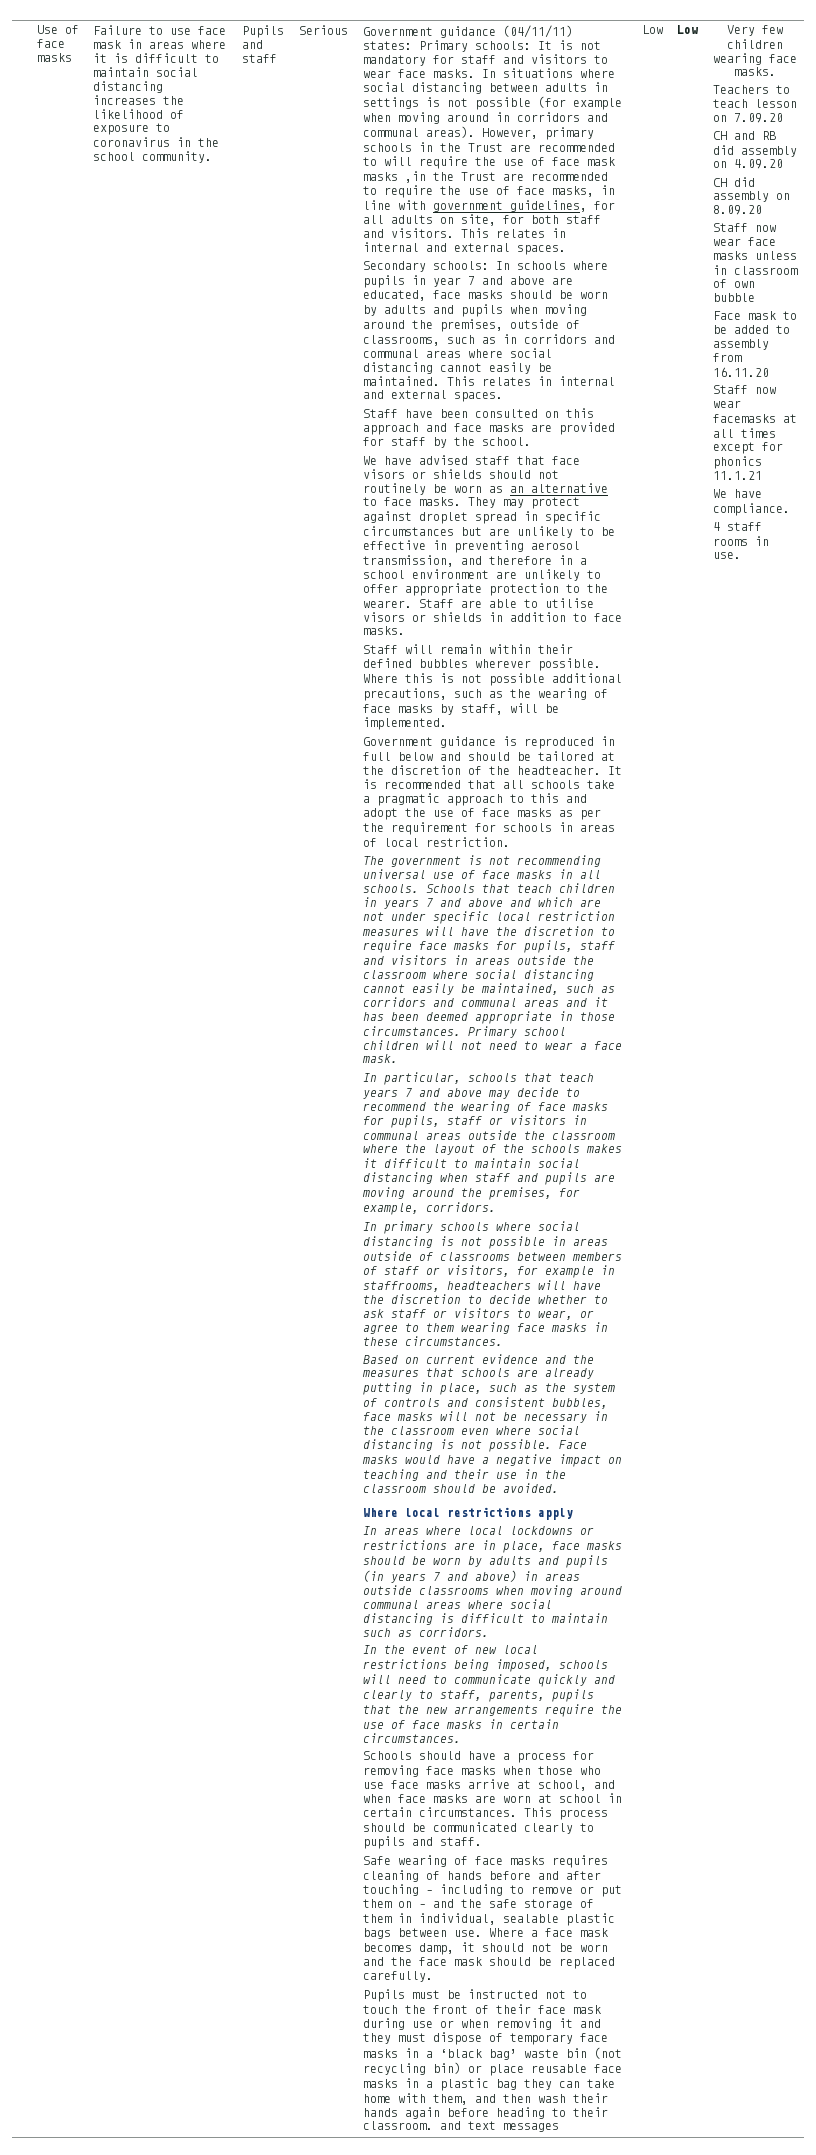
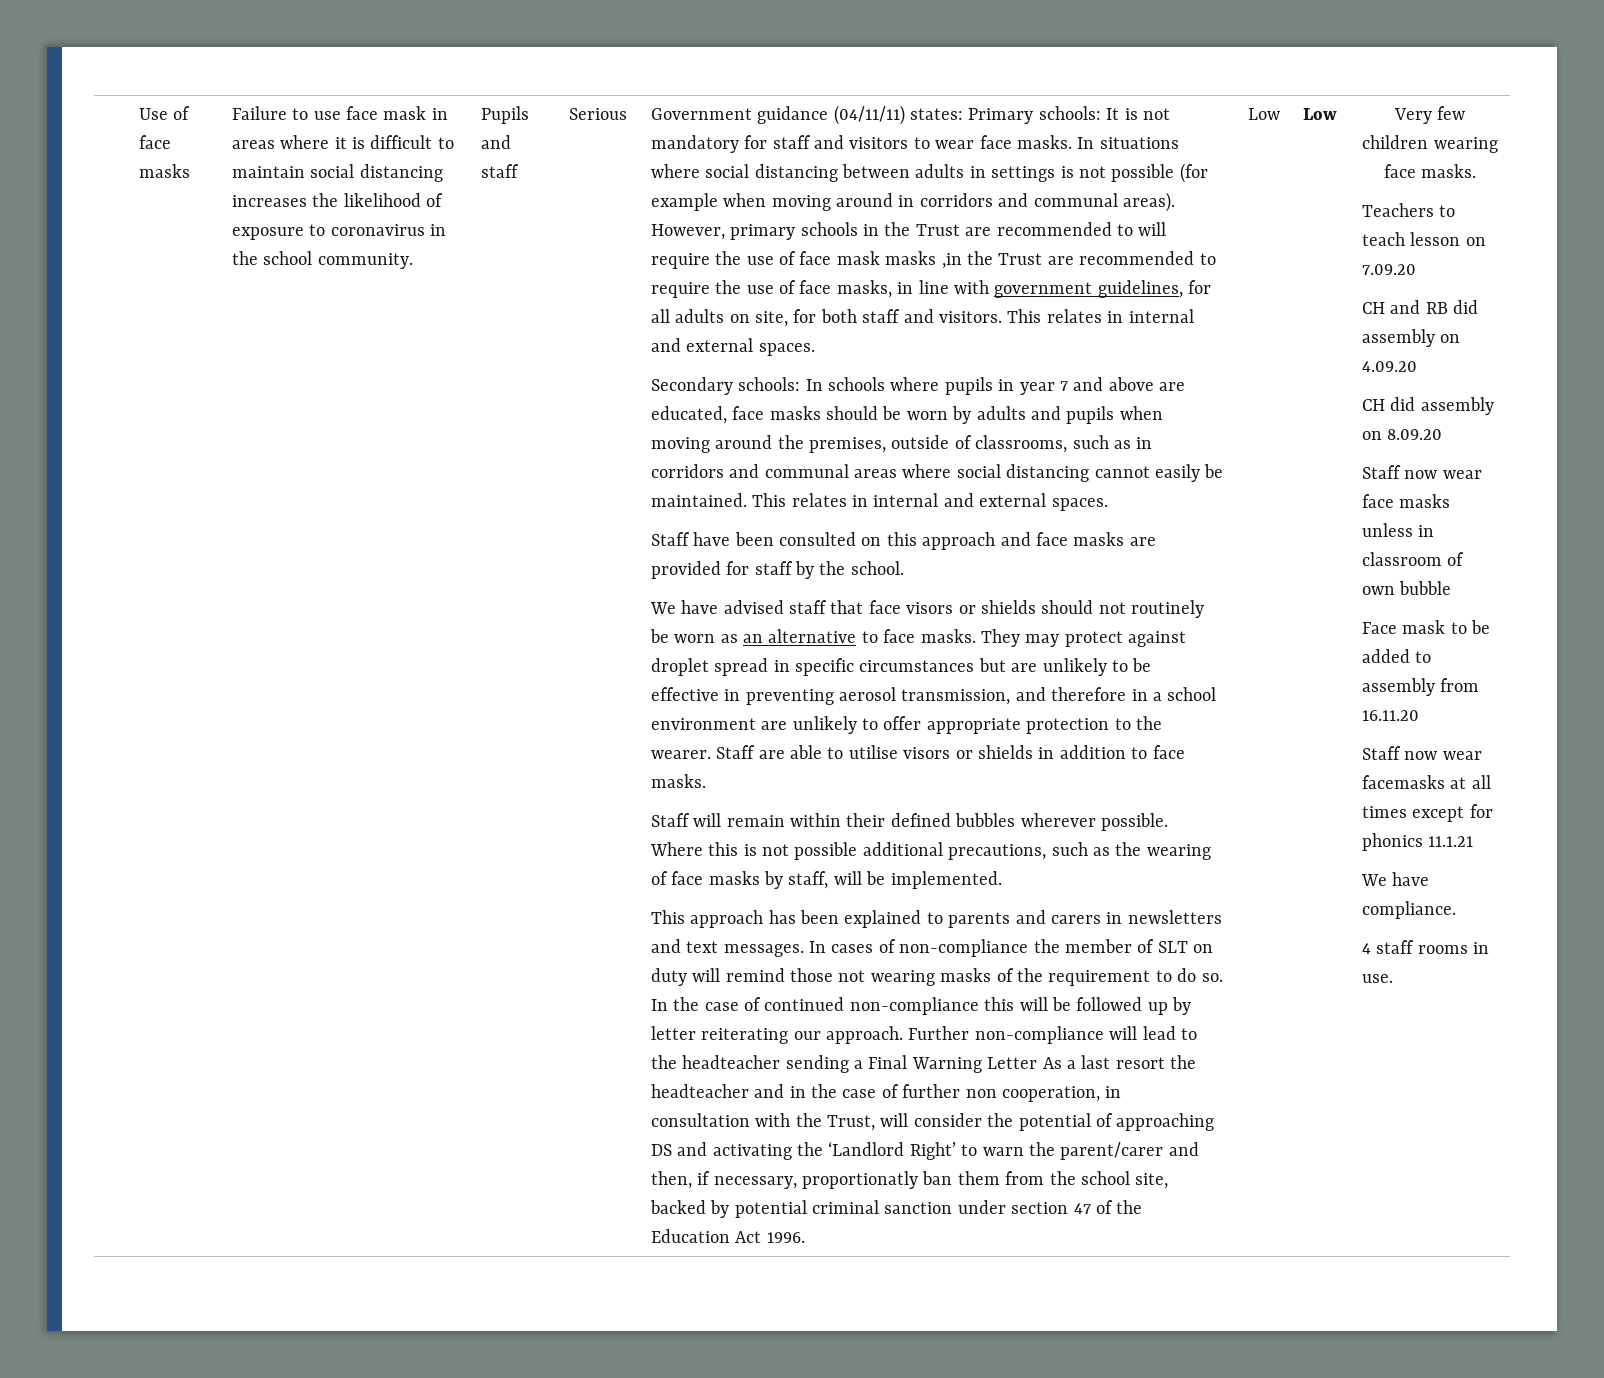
- Government guidance is reproduced in full below and should be tailored at the discretion of the headteacher. It is recommended that all schools take a pragmatic approach to this and adopt the use of face masks as per the requirement for schools in areas of local restriction.
- The government is not recommending universal use of face masks in all schools. Schools that teach children in years 7 and above and which are not under specific local restriction measures will have the discretion to require face masks for pupils, staff and visitors in areas outside the classroom where social distancing cannot easily be maintained, such as corridors and communal areas and it has been deemed appropriate in those circumstances. Primary school children will not need to wear a face mask.
- In particular, schools that teach years 7 and above may decide to recommend the wearing of face masks for pupils, staff or visitors in communal areas outside the classroom where the layout of the schools makes it difficult to maintain social distancing when staff and pupils are moving around the premises, for example, corridors.
- In primary schools where social distancing is not possible in areas outside of classrooms between members of staff or visitors, for example in staffrooms, headteachers will have the discretion to decide whether to ask staff or visitors to wear, or agree to them wearing face masks in these circumstances.
- Based on current evidence and the measures that schools are already putting in place, such as the system of controls and consistent bubbles, face masks will not be necessary in the classroom even where social distancing is not possible. Face masks would have a negative impact on teaching and their use in the classroom should be avoided.
- Where local restrictions apply
- In areas where local lockdowns or restrictions are in place, face masks should be worn by adults and pupils (in years 7 and above) in areas outside classrooms when moving around communal areas where social distancing is difficult to maintain such as corridors.
- In the event of new local restrictions being imposed, schools will need to communicate quickly and clearly to staff, parents, pupils that the new arrangements require the use of face masks in certain circumstances.
- Schools should have a process for removing face masks when those who use face masks arrive at school, and when face masks are worn at school in certain circumstances. This process should be communicated clearly to pupils and staff.
- Safe wearing of face masks requires cleaning of hands before and after touching – including to remove or put them on – and the safe storage of them in individual, sealable plastic bags between use. Where a face mask becomes damp, it should not be worn and the face mask should be replaced carefully.
- Pupils must be instructed not to touch the front of their face mask during use or when removing it and they must dispose of temporary face masks in a ‘black bag’ waste bin (not recycling bin) or place reusable face masks in a plastic bag they can take home with them, and then wash their hands again before heading to their classroom. and text messages
+ This approach has been explained to parents and carers in newsletters and text messages. In cases of non-compliance the member of SLT on duty will remind those not wearing masks of the requirement to do so. In the case of continued non-compliance this will be followed up by letter reiterating our approach. Further non-compliance will lead to the headteacher sending a Final Warning Letter As a last resort the headteacher and in the case of further non cooperation, in consultation with the Trust, will consider the potential of approaching DS and activating the ‘Landlord Right’ to warn the parent/carer and then, if necessary, proportionatly ban them from the school site, backed by potential criminal sanction under section 47 of the Education Act 1996.

